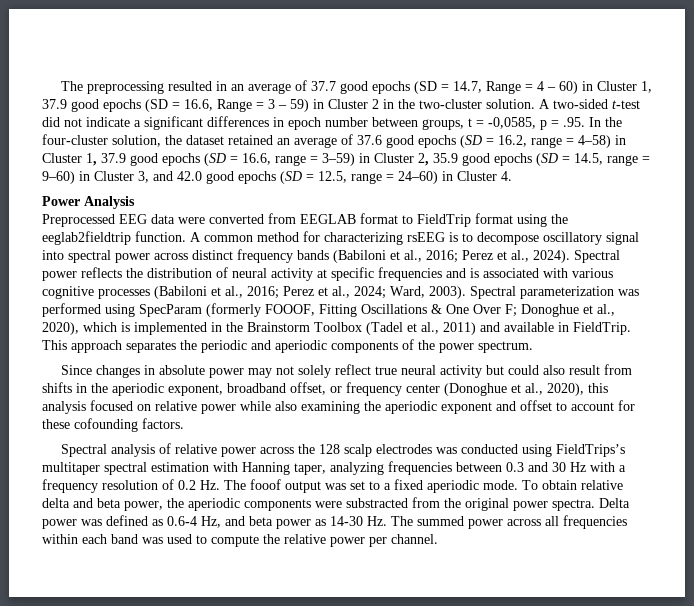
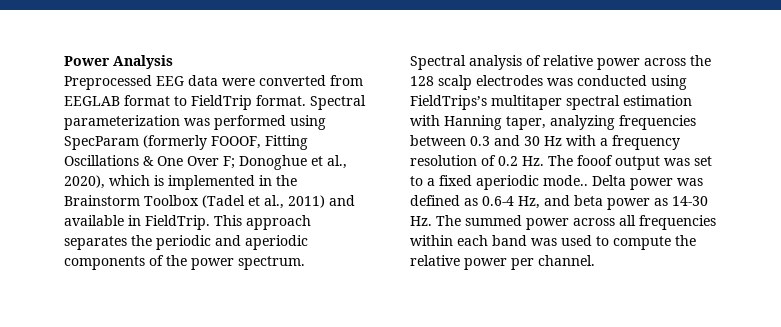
- The preprocessing resulted in an average of 37.7 good epochs (SD = 14.7, Range = 4 – 60) in Cluster 1, 37.9 good epochs (SD = 16.6, Range = 3 – 59) in Cluster 2 in the two-cluster solution. A two-sided t-test did not indicate a significant differences in epoch number between groups, t = -0,0585, p = .95. In the four-cluster solution, the dataset retained an average of 37.6 good epochs (SD = 16.2, range = 4–58) in Cluster 1, 37.9 good epochs (SD = 16.6, range = 3–59) in Cluster 2, 35.9 good epochs (SD = 14.5, range = 9–60) in Cluster 3, and 42.0 good epochs (SD = 12.5, range = 24–60) in Cluster 4.
- Preprocessed EEG data were converted from EEGLAB format to FieldTrip format using the eeglab2fieldtrip function. A common method for characterizing rsEEG is to decompose oscillatory signal into spectral power across distinct frequency bands (Babiloni et al., 2016; Perez et al., 2024). Spectral power reflects the distribution of neural activity at specific frequencies and is associated with various cognitive processes (Babiloni et al., 2016; Perez et al., 2024; Ward, 2003).
+ Preprocessed EEG data were converted from EEGLAB format to FieldTrip format.
- Since changes in absolute power may not solely reflect true neural activity but could also result from shifts in the aperiodic exponent, broadband offset, or frequency center (Donoghue et al., 2020), this analysis focused on relative power while also examining the aperiodic exponent and offset to account for these cofounding factors.
- Spectral analysis of relative power across the 128 scalp electrodes was conducted using FieldTrips’s multitaper spectral estimation with Hanning taper, analyzing frequencies between 0.3 and 30 Hz with a frequency resolution of 0.2 Hz. The fooof output was set to a fixed aperiodic mode. To obtain relative delta and beta power, the aperiodic components were substracted from the original power spectra.
+ Spectral analysis of relative power across the 128 scalp electrodes was conducted using FieldTrips’s multitaper spectral estimation with Hanning taper, analyzing frequencies between 0.3 and 30 Hz with a frequency resolution of 0.2 Hz. The fooof output was set to a fixed aperiodic mode..

